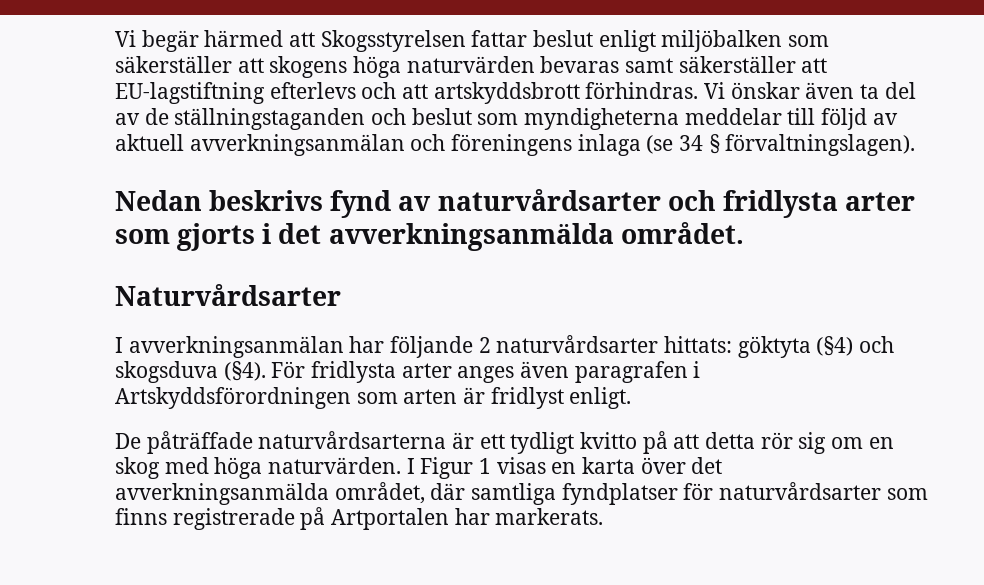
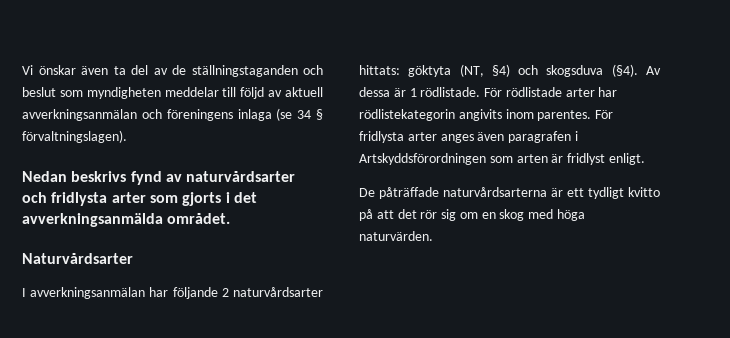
- Vi begär härmed att Skogsstyrelsen fattar beslut enligt miljöbalken som säkerställer att skogens höga naturvärden bevaras samt säkerställer att EU-lagstiftning efterlevs och att artskyddsbrott förhindras. Vi önskar även ta del av de ställningstaganden och beslut som myndigheterna meddelar till följd av aktuell avverkningsanmälan och föreningens inlaga (se 34 § förvaltningslagen).
+ Vi önskar även ta del av de ställningstaganden och beslut som myndigheten meddelar till följd av aktuell avverkningsanmälan och föreningens inlaga (se 34 § förvaltningslagen).
- I avverkningsanmälan har följande 2 naturvårdsarter hittats: göktyta (§4) och skogsduva (§4).
+ I avverkningsanmälan har följande 2 naturvårdsarter hittats: göktyta (NT, §4) och skogsduva (§4).
+ Av dessa är 1 rödlistade. För rödlistade arter har rödlistekategorin angivits inom parentes.
- De påträffade naturvårdsarterna är ett tydligt kvitto på att detta rör sig om en skog med höga naturvärden. I Figur 1 visas en karta över det avverkningsanmälda området, där samtliga fyndplatser för naturvårdsarter som finns registrerade på Artportalen har markerats.
+ De påträffade naturvårdsarterna är ett tydligt kvitto på att det rör sig om en skog med höga naturvärden.

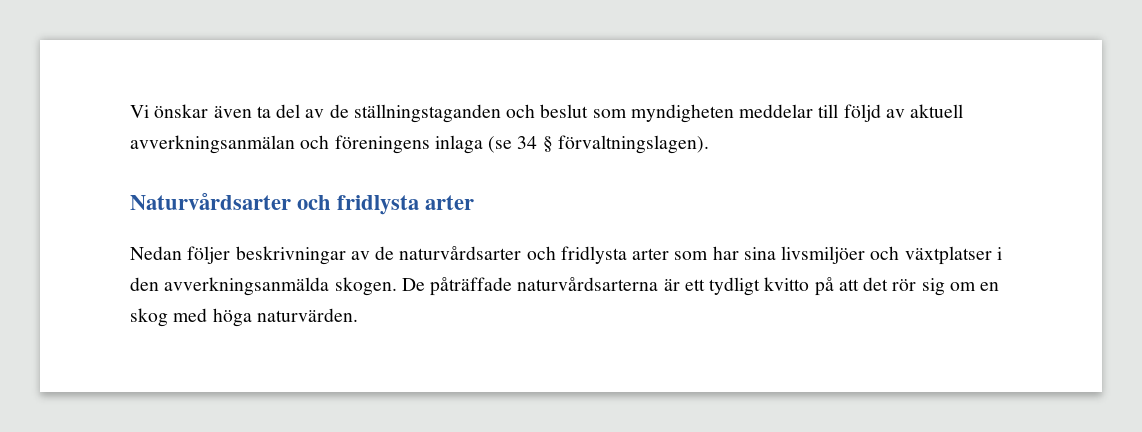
- Nedan beskrivs fynd av naturvårdsarter och fridlysta arter som gjorts i det avverkningsanmälda området.
- Naturvårdsarter
- I avverkningsanmälan har följande 2 naturvårdsarter hittats: göktyta (NT, §4) och skogsduva (§4). Av dessa är 1 rödlistade. För rödlistade arter har rödlistekategorin angivits inom parentes. För fridlysta arter anges även paragrafen i Artskyddsförordningen som arten är fridlyst enligt.
- De påträffade naturvårdsarterna är ett tydligt kvitto på att det rör sig om en skog med höga naturvärden.
+ Naturvårdsarter och fridlysta arter
+ Nedan följer beskrivningar av de naturvårdsarter och fridlysta arter som har sina livsmiljöer och växtplatser i den avverkningsanmälda skogen. De påträffade naturvårdsarterna är ett tydligt kvitto på att det rör sig om en skog med höga naturvärden.

